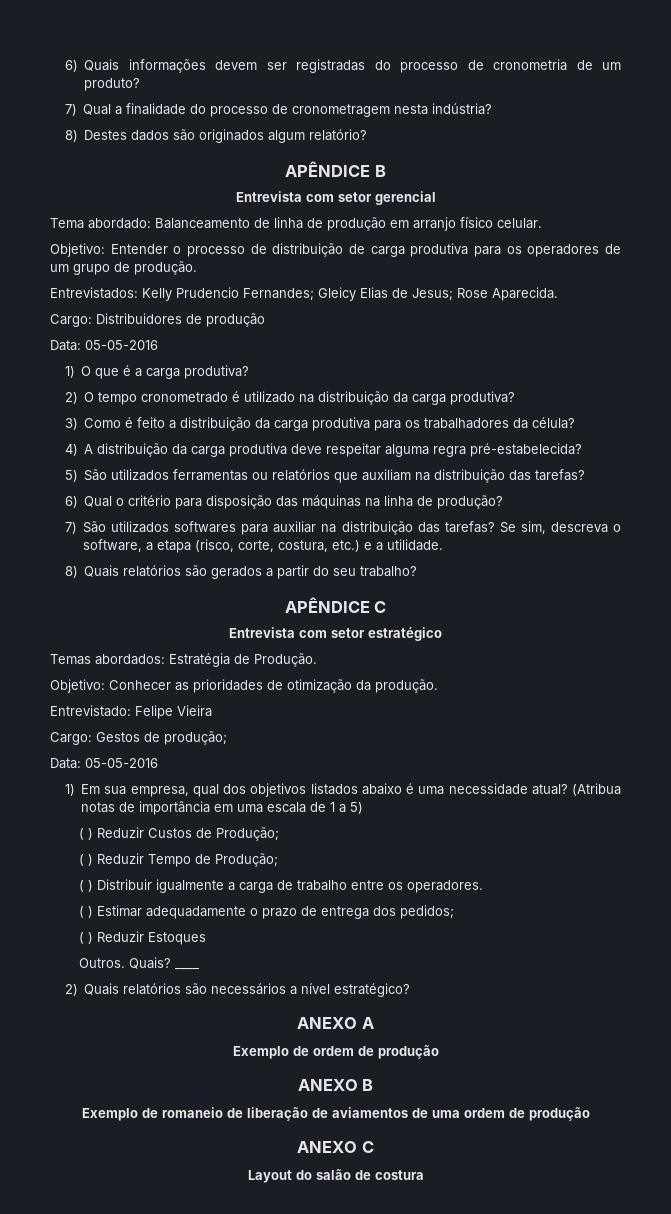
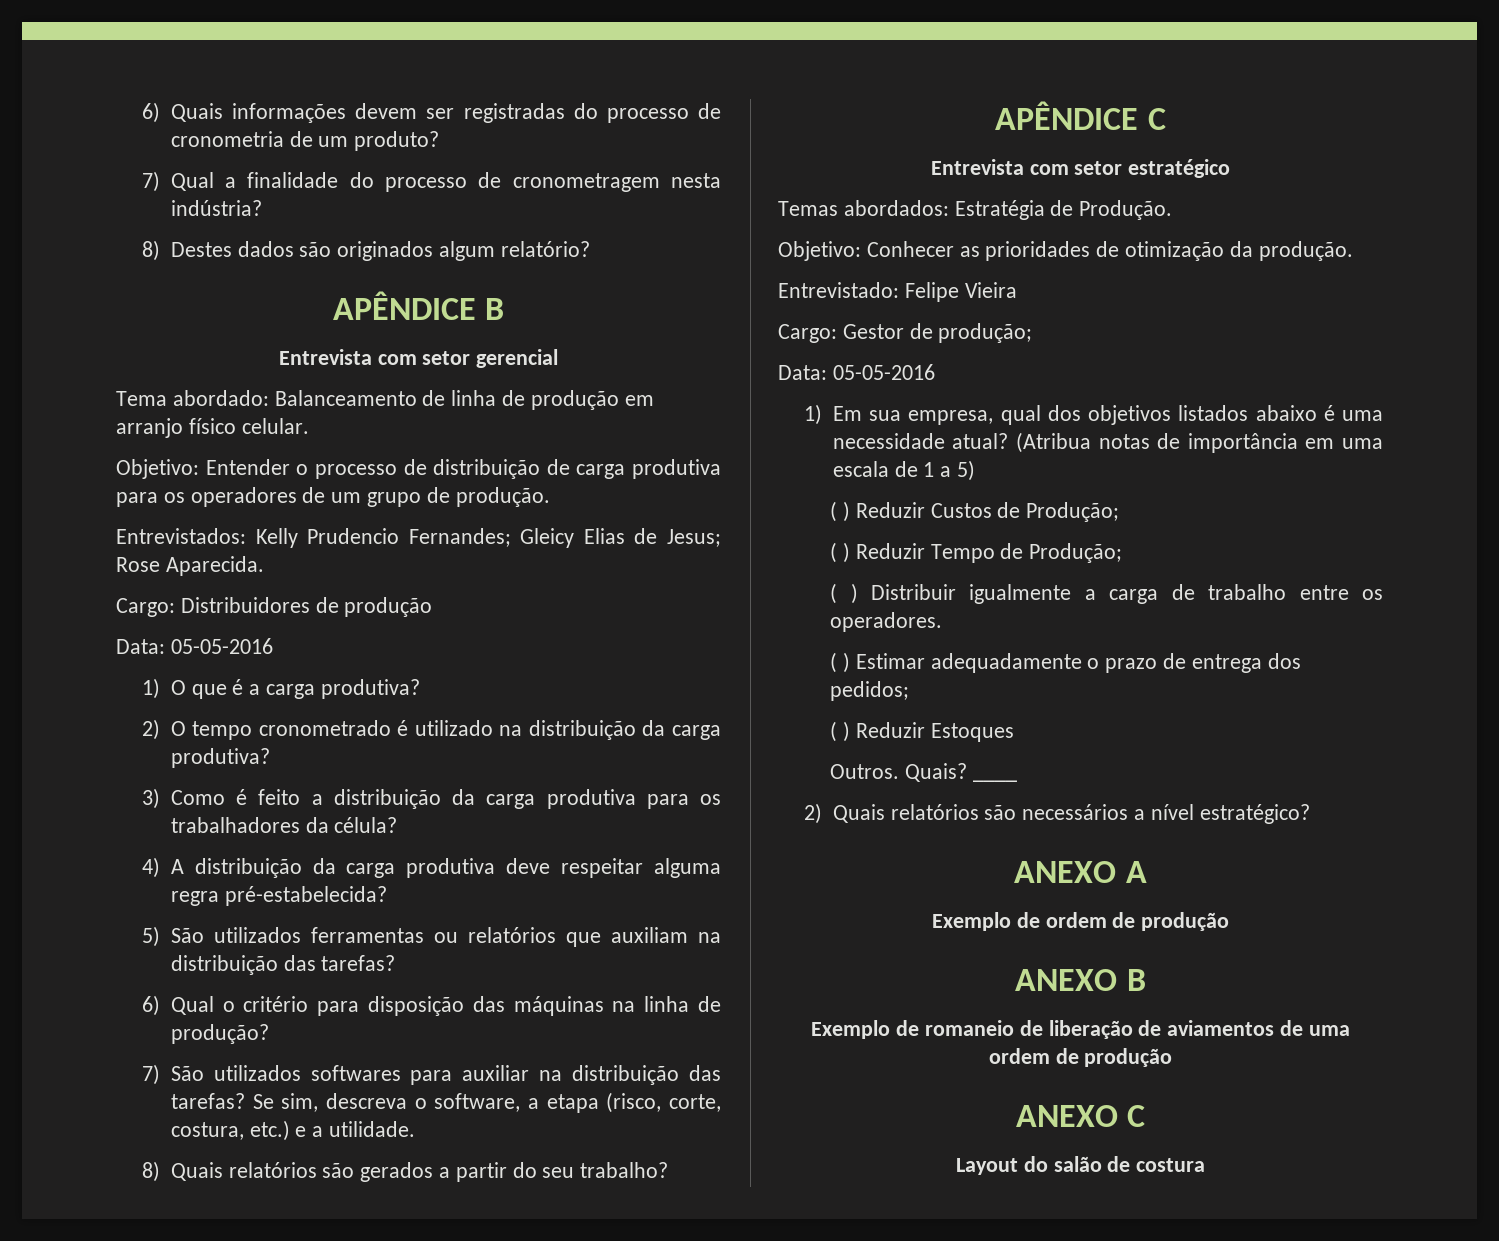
- Cargo: Gestos de produção;
+ Cargo: Gestor de produção;

